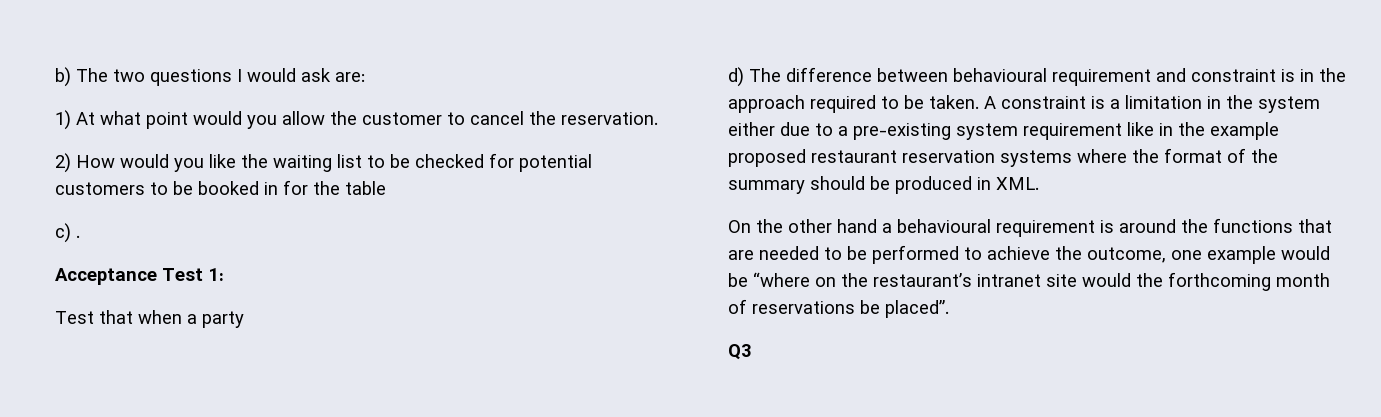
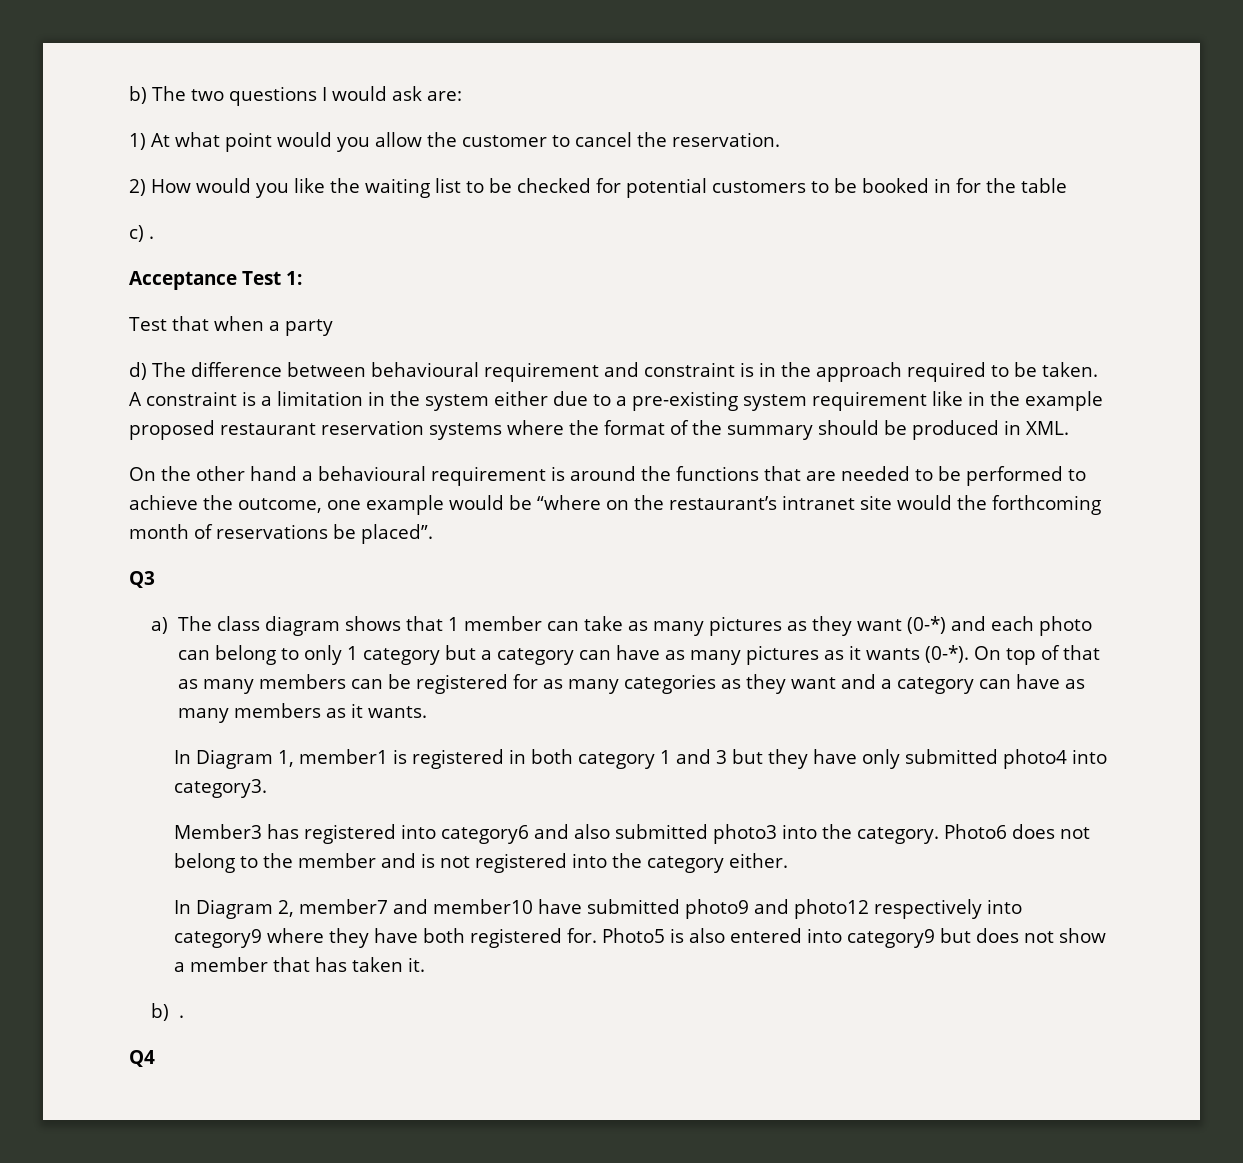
+ a) The class diagram shows that 1 member can take as many pictures as they want (0-*) and each photo can belong to only 1 category but a category can have as many pictures as it wants (0-*). On top of that as many members can be registered for as many categories as they want and a category can have as many members as it wants.
+ In Diagram 1, member1 is registered in both category 1 and 3 but they have only submitted photo4 into category3.
+ Member3 has registered into category6 and also submitted photo3 into the category. Photo6 does not belong to the member and is not registered into the category either.
+ In Diagram 2, member7 and member10 have submitted photo9 and photo12 respectively into category9 where they have both registered for. Photo5 is also entered into category9 but does not show a member that has taken it.
+ b) .
+ Q4

